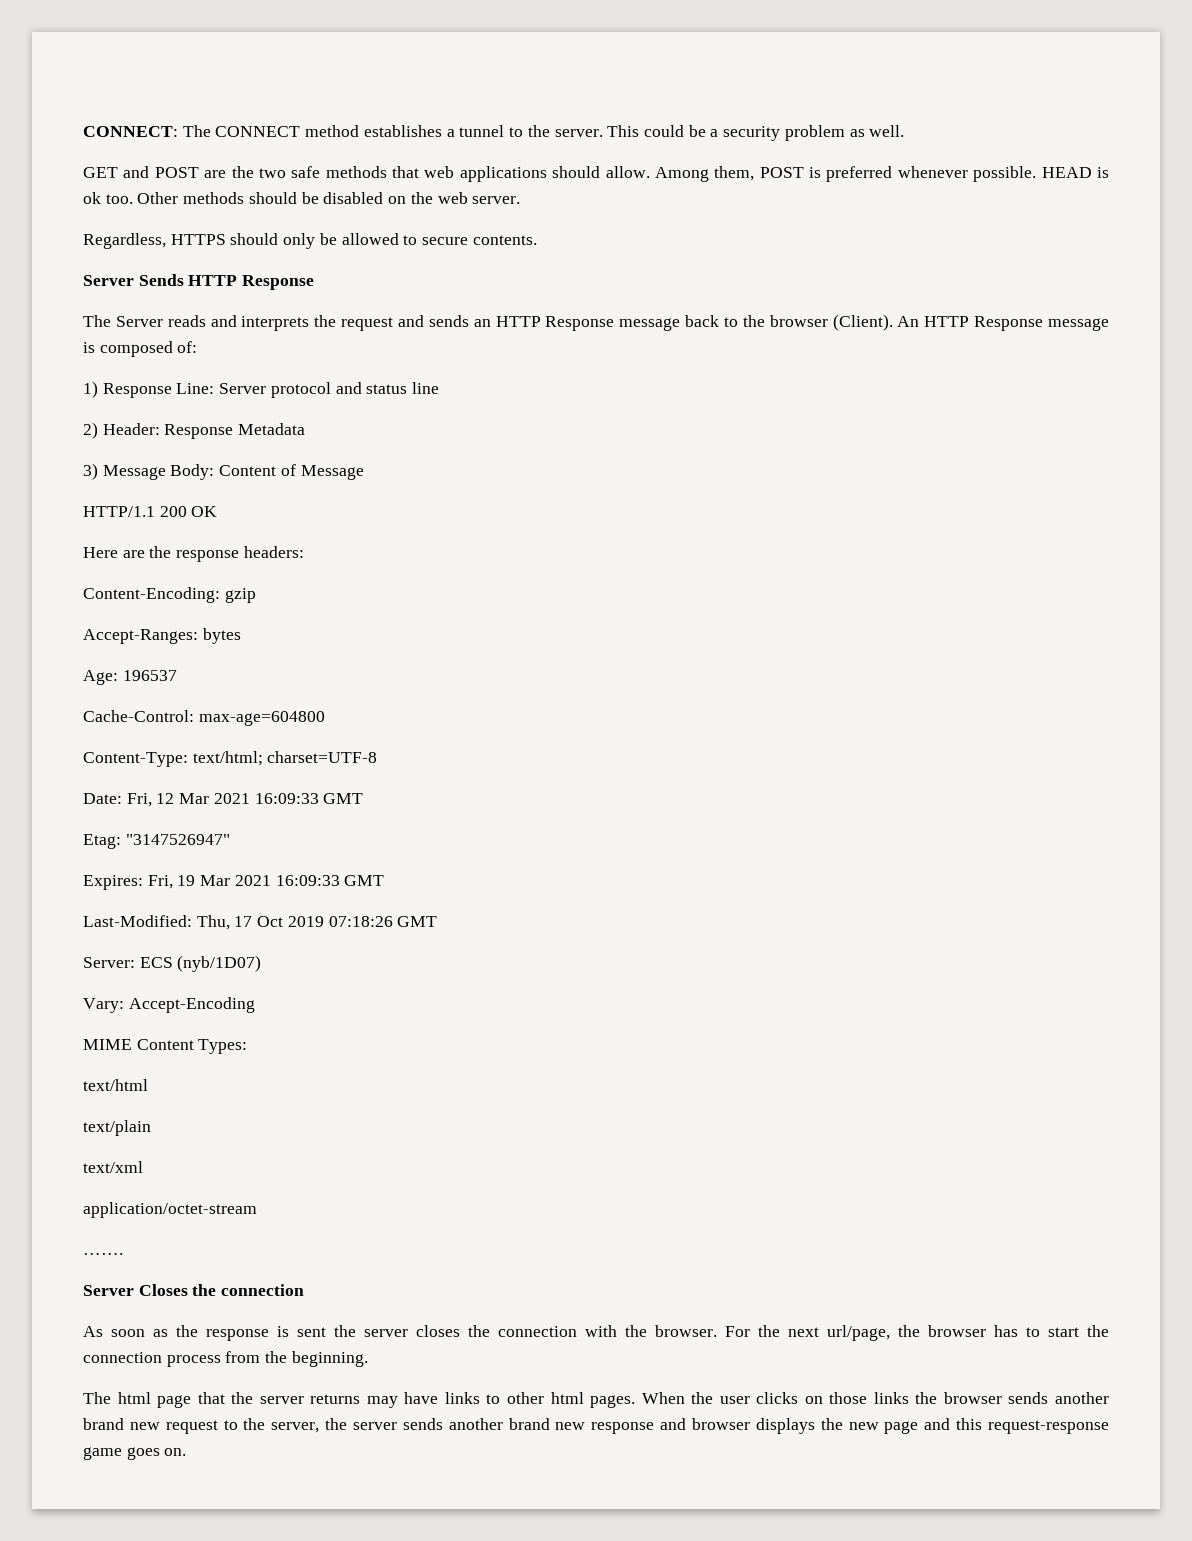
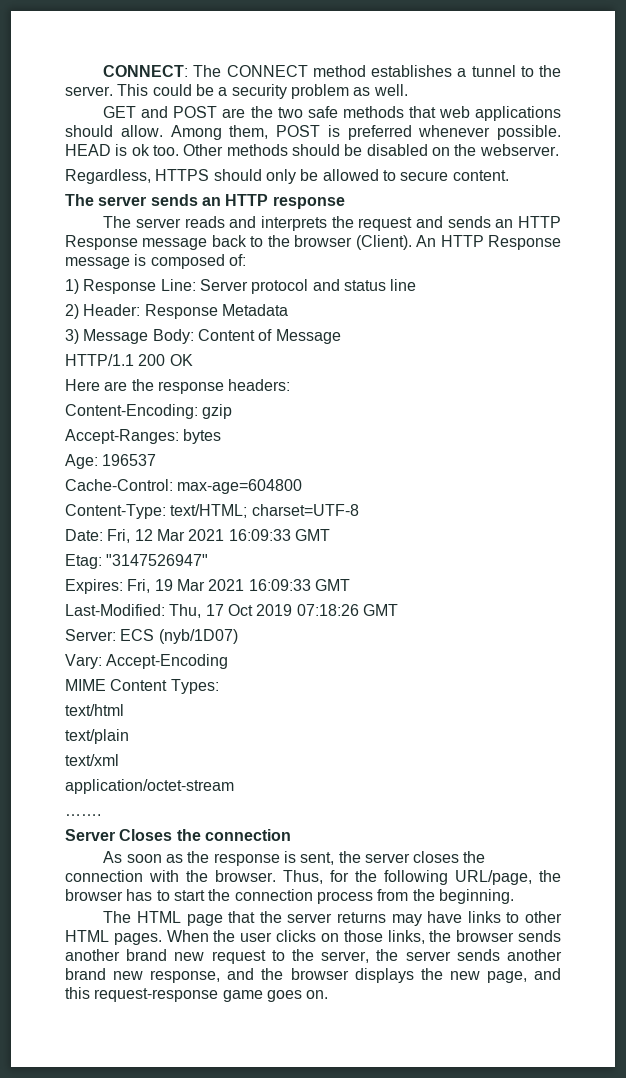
- Other methods should be disabled on the web server.
+ Other methods should be disabled on the webserver.
- Regardless, HTTPS should only be allowed to secure contents.
- Server Sends HTTP Response
- The Server reads and interprets the request and sends an HTTP Response message back to the browser (Client).
+ Regardless, HTTPS should only be allowed to secure content.
+ The server sends an HTTP response
+ The server reads and interprets the request and sends an HTTP Response message back to the browser (Client).
- Content-Type: text/html; charset=UTF-8
+ Content-Type: text/HTML; charset=UTF-8
- As soon as the response is sent the server closes the connection with the browser.
+ As soon as the response is sent, the server closes the connection with the browser.
- For the next url/page, the browser has to start the connection process from the beginning.
+ Thus, for the following URL/page, the browser has to start the connection process from the beginning.
- The html page that the server returns may have links to other html pages.
+ The HTML page that the server returns may have links to other HTML pages.
- When the user clicks on those links the browser sends another brand new request to the server, the server sends another brand new response and browser displays the new page and this request-response game goes on.
+ When the user clicks on those links, the browser sends another brand new request to the server, the server sends another brand new response, and the browser displays the new page, and this request-response game goes on.

